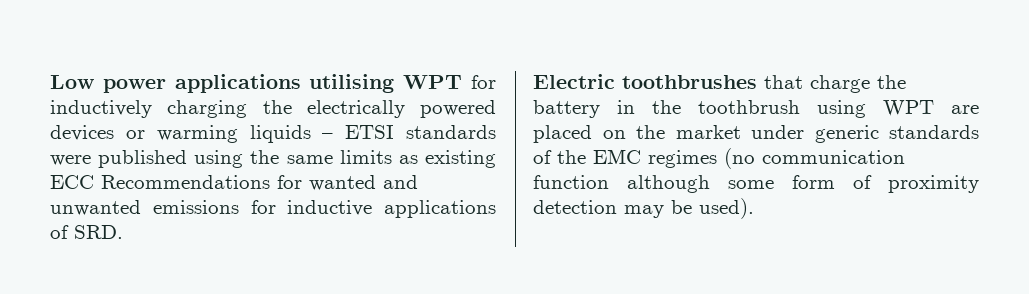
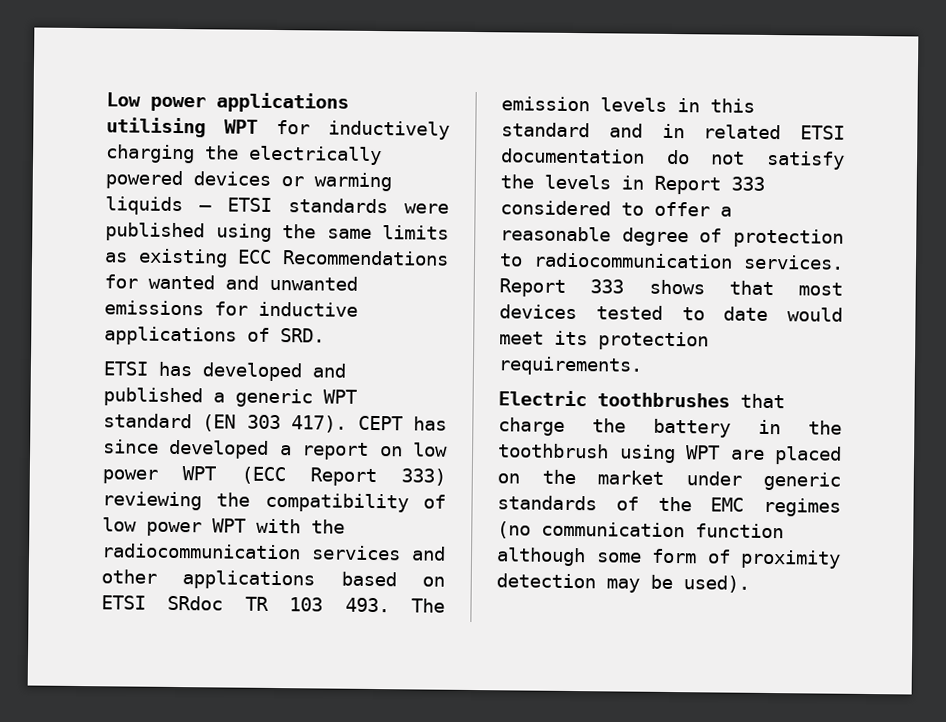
+ ETSI has developed and published a generic WPT standard (EN 303 417). CEPT has since developed a report on low power WPT (ECC Report 333) reviewing the compatibility of low power WPT with the radiocommunication services and other applications based on ETSI SRdoc TR 103 493. The emission levels in this standard and in related ETSI documentation do not satisfy the levels in Report 333 considered to offer a reasonable degree of protection to radiocommunication services. Report 333 shows that most devices tested to date would meet its protection requirements.

